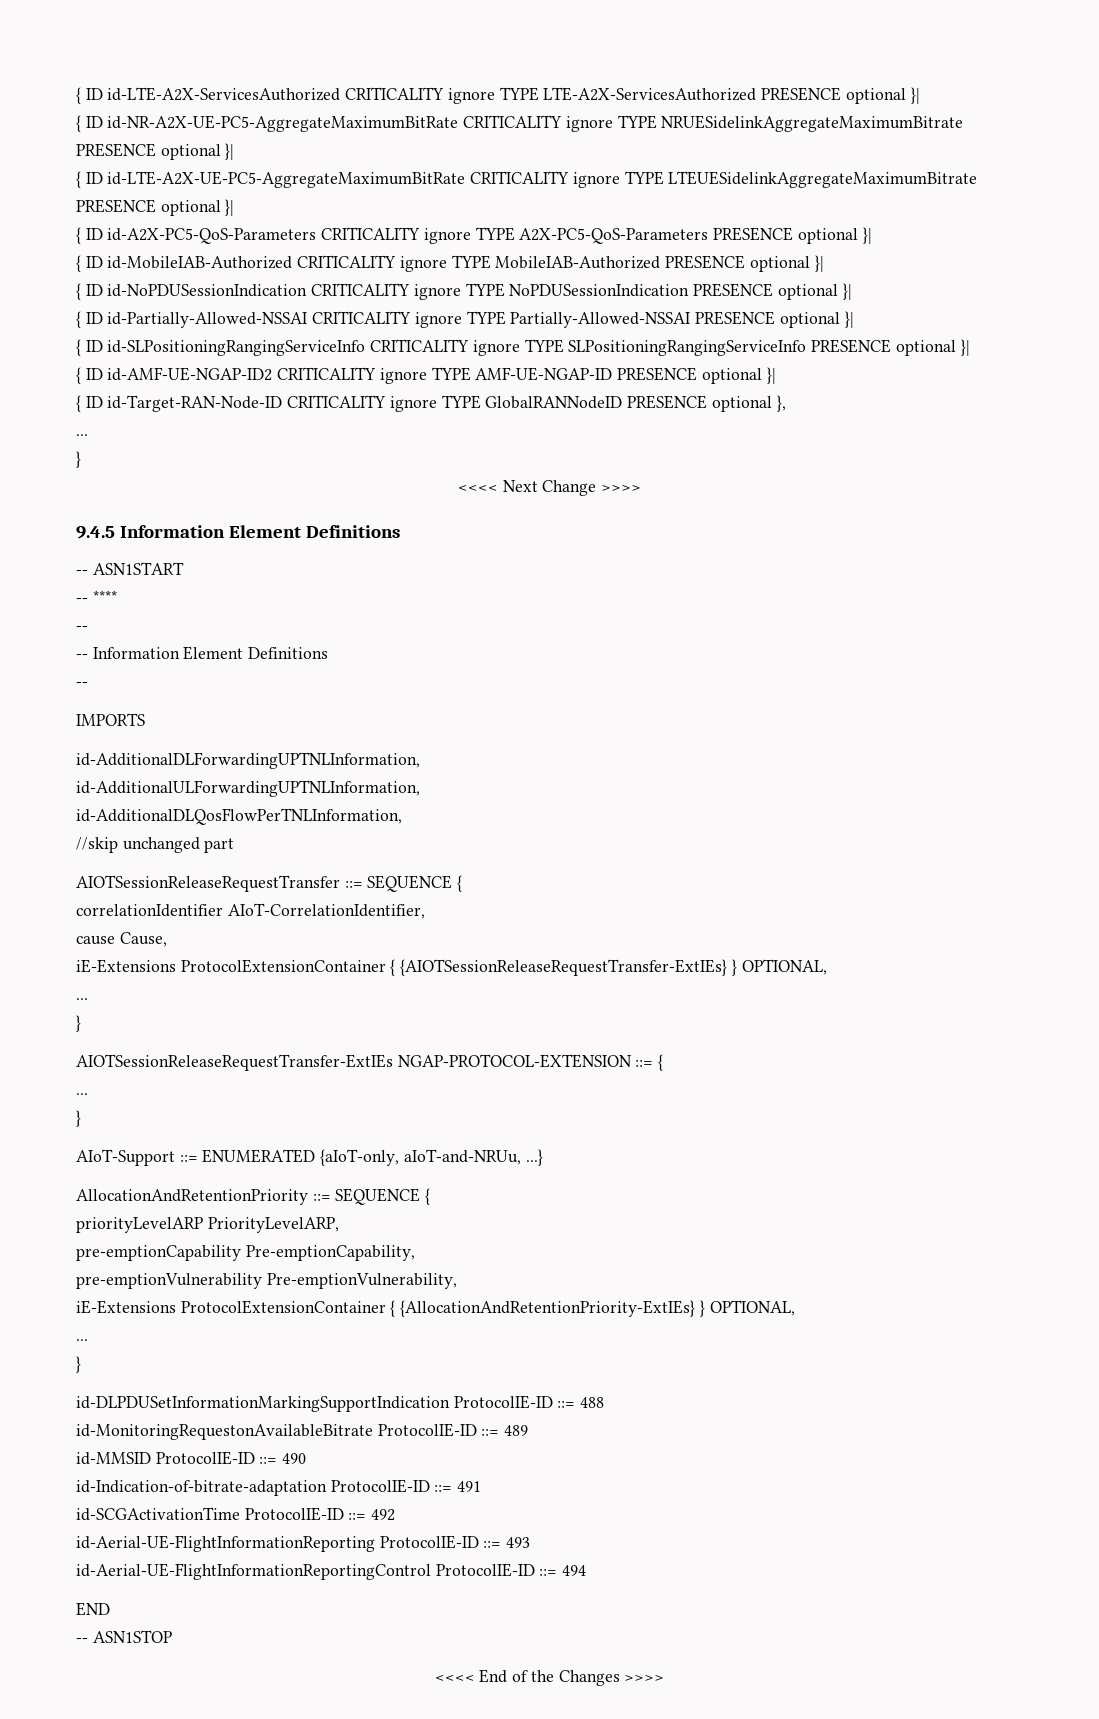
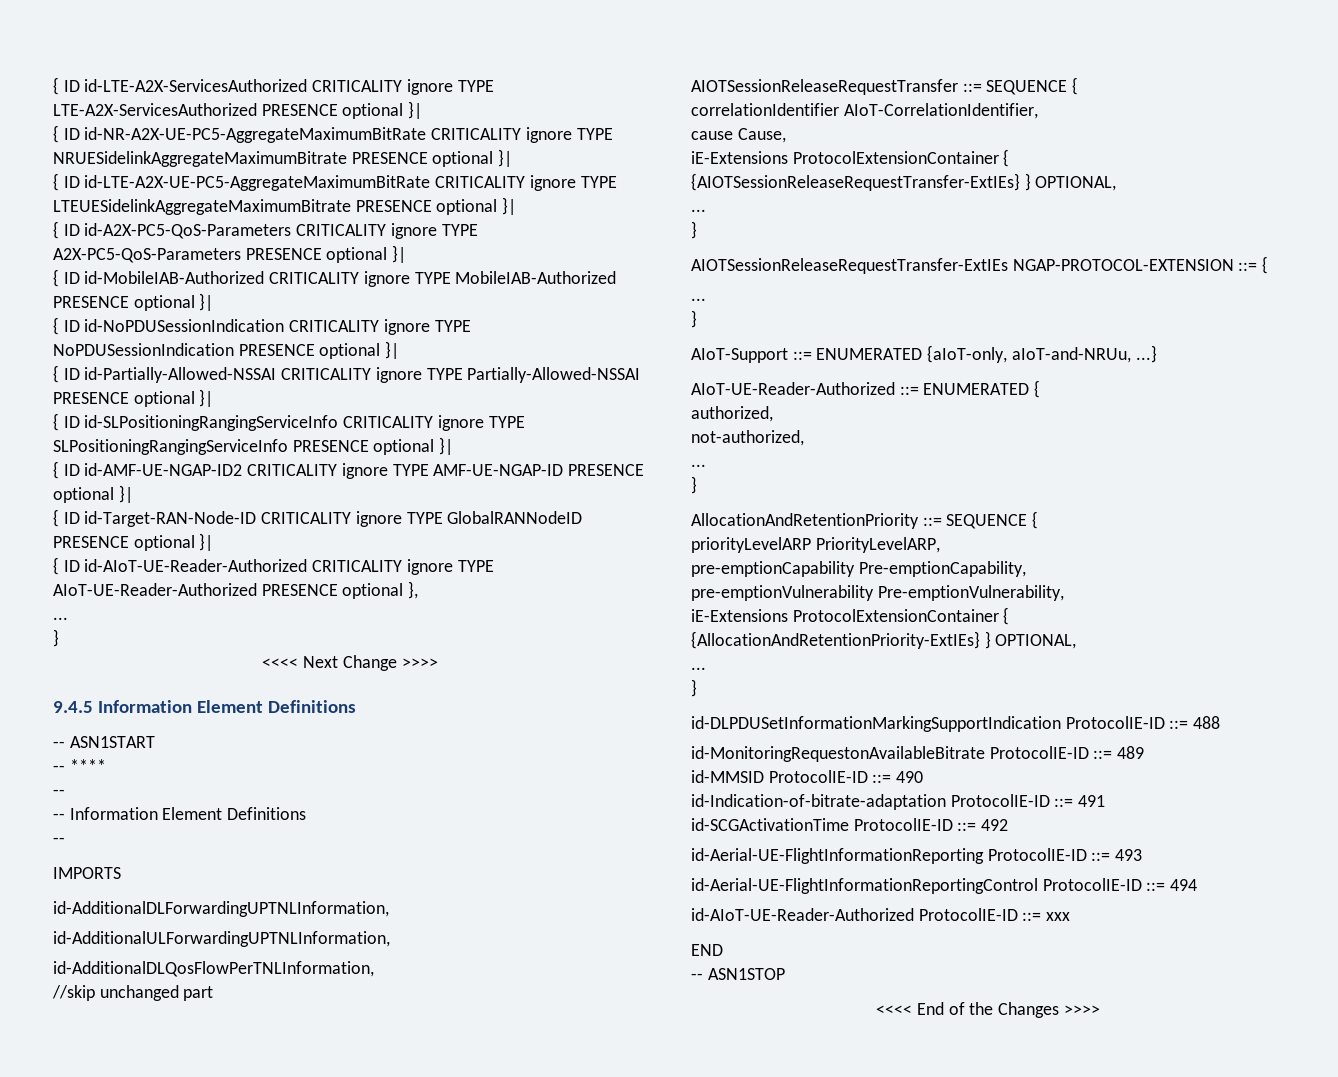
- { ID id-Target-RAN-Node-ID CRITICALITY ignore TYPE GlobalRANNodeID PRESENCE optional },
+ { ID id-Target-RAN-Node-ID CRITICALITY ignore TYPE GlobalRANNodeID PRESENCE optional }|
+ { ID id-AIoT-UE-Reader-Authorized CRITICALITY ignore TYPE AIoT-UE-Reader-Authorized PRESENCE optional },
+ AIoT-UE-Reader-Authorized ::= ENUMERATED {
+ authorized,
+ not-authorized,
+ ...
+ }
+ id-AIoT-UE-Reader-Authorized ProtocolIE-ID ::= xxx

